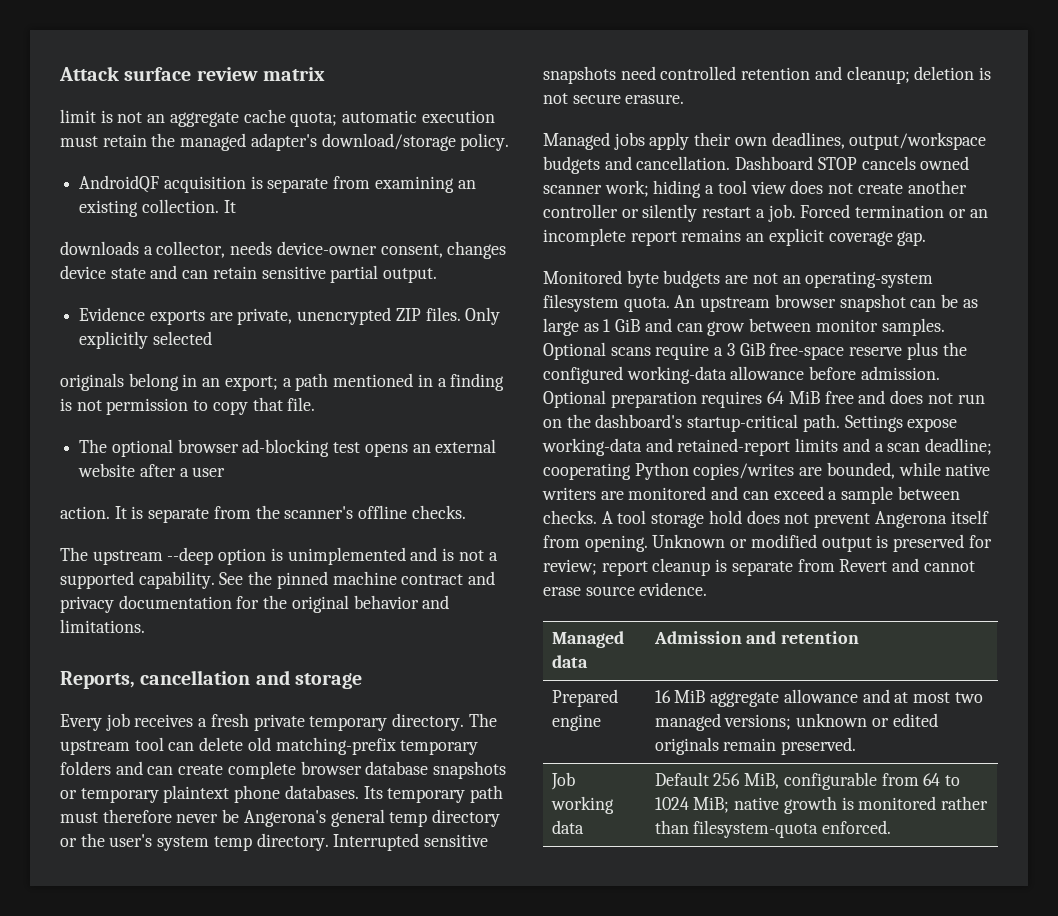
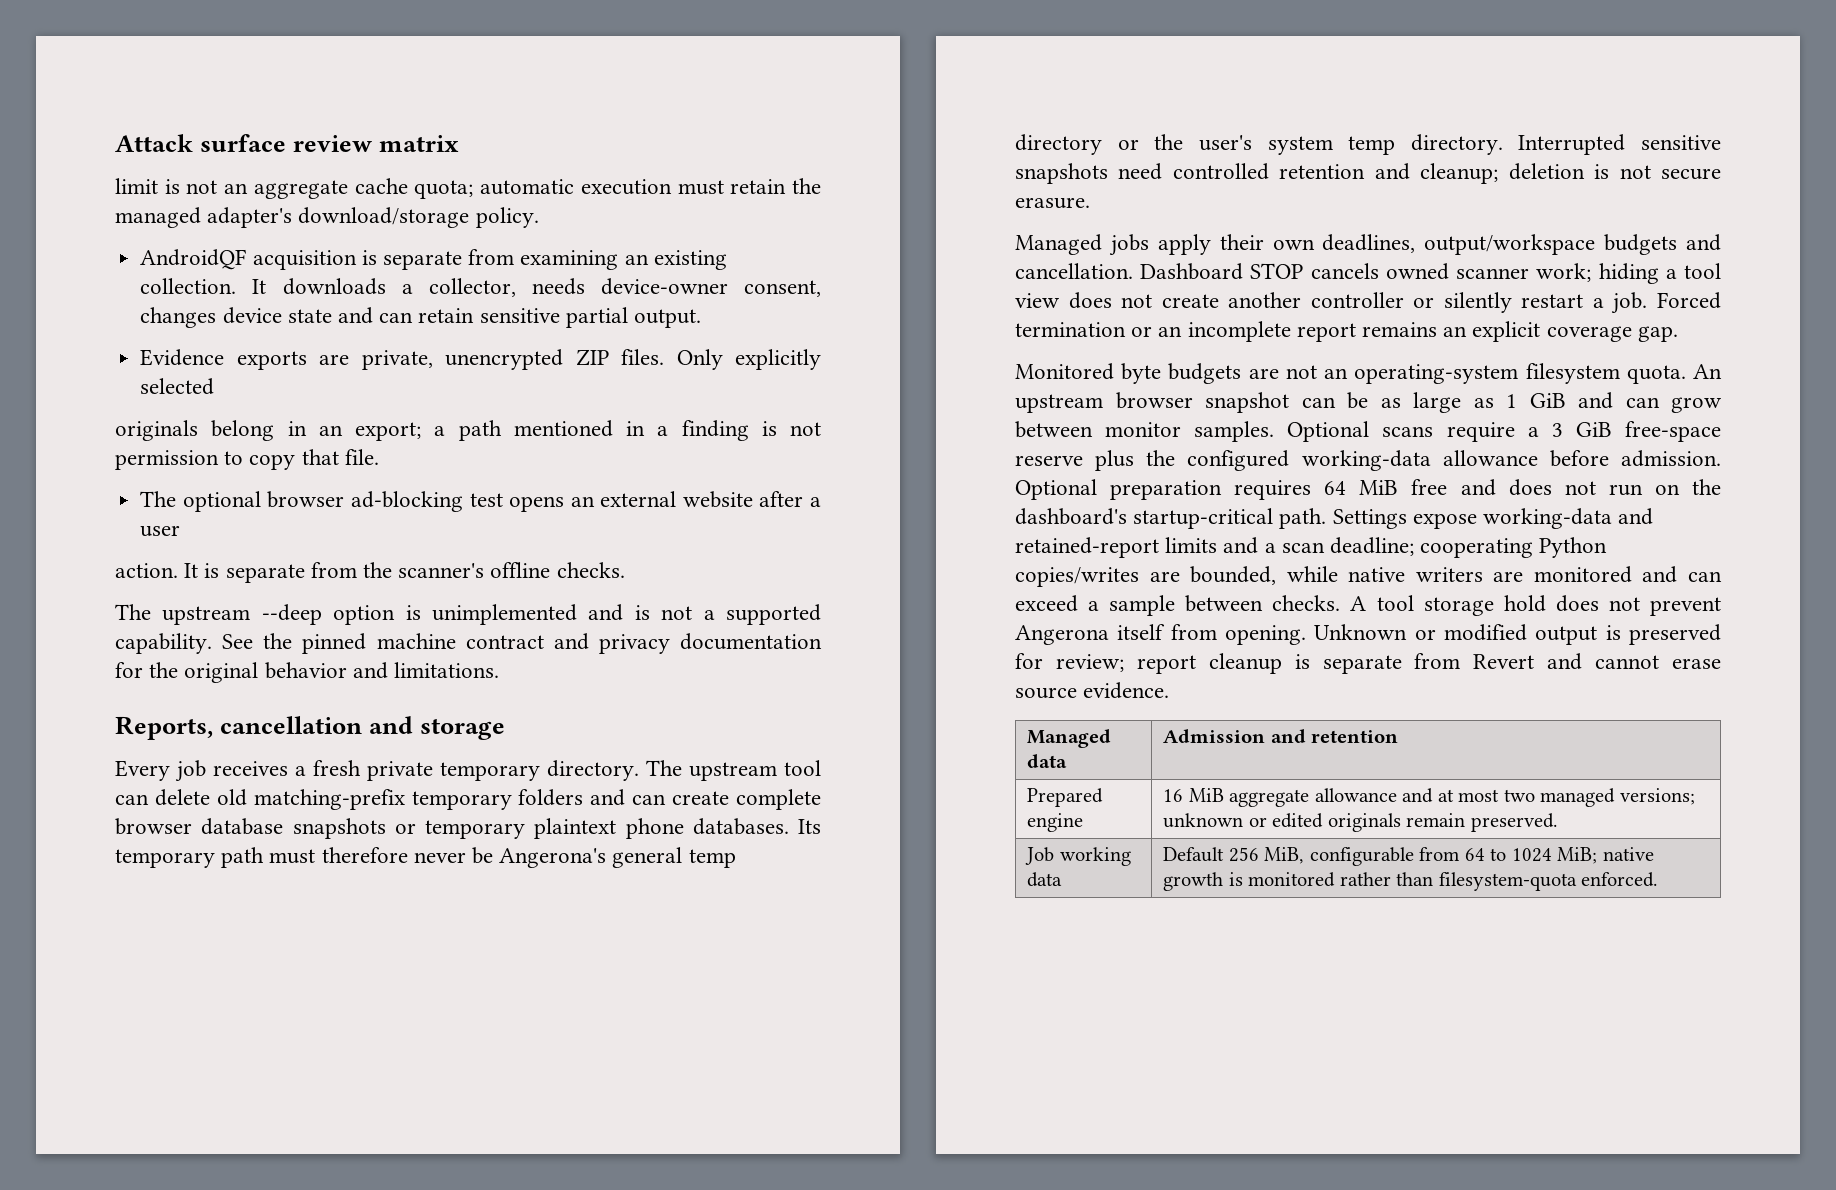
- AndroidQF acquisition is separate from examining an existing collection. It
- downloads a collector, needs device-owner consent, changes device state and can retain sensitive partial output.
+ AndroidQF acquisition is separate from examining an existing collection. It downloads a collector, needs device-owner consent, changes device state and can retain sensitive partial output.

